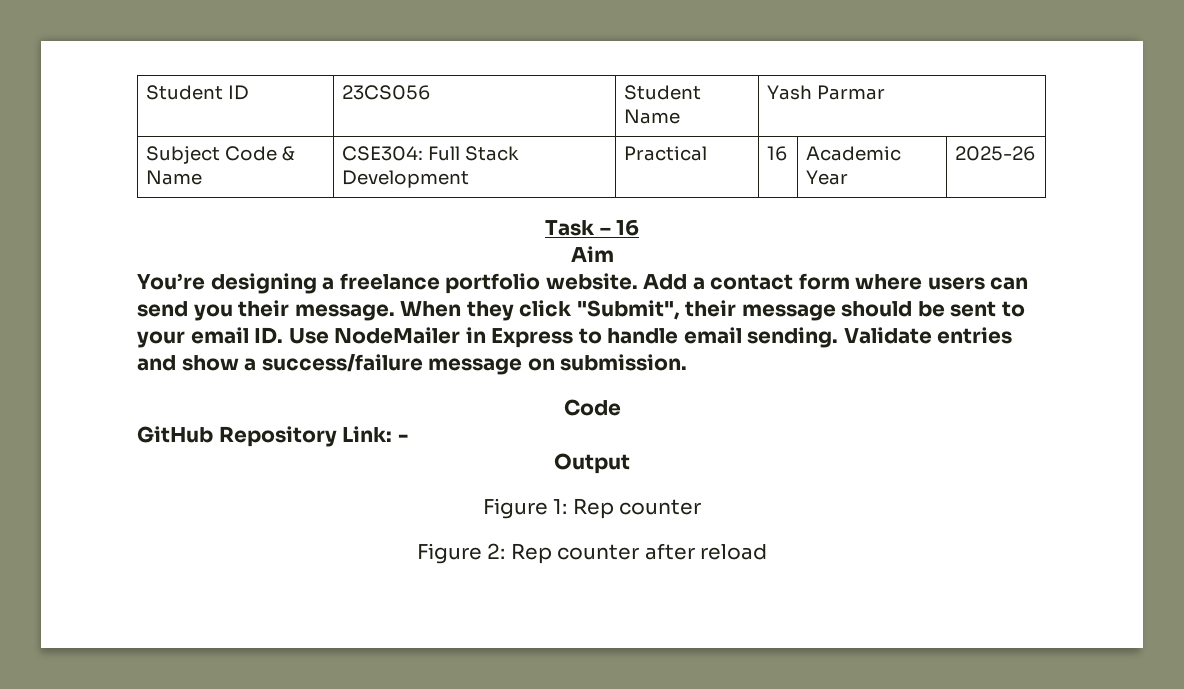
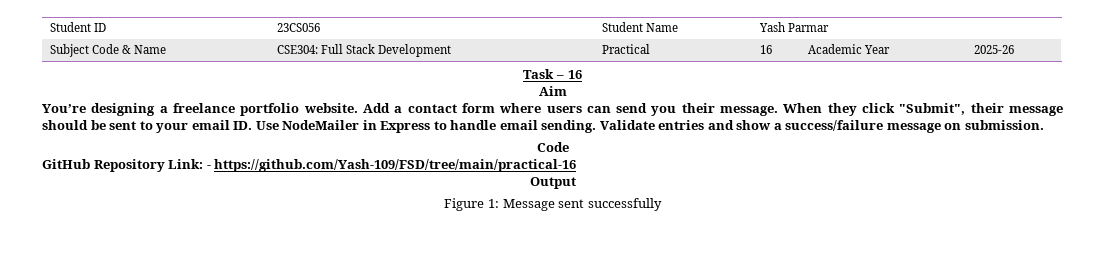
- GitHub Repository Link: -
+ GitHub Repository Link: - https://github.com/Yash-109/FSD/tree/main/practical-16
- Figure 1: Rep counter
- Figure 2: Rep counter after reload
+ Figure 1: Message sent successfully

